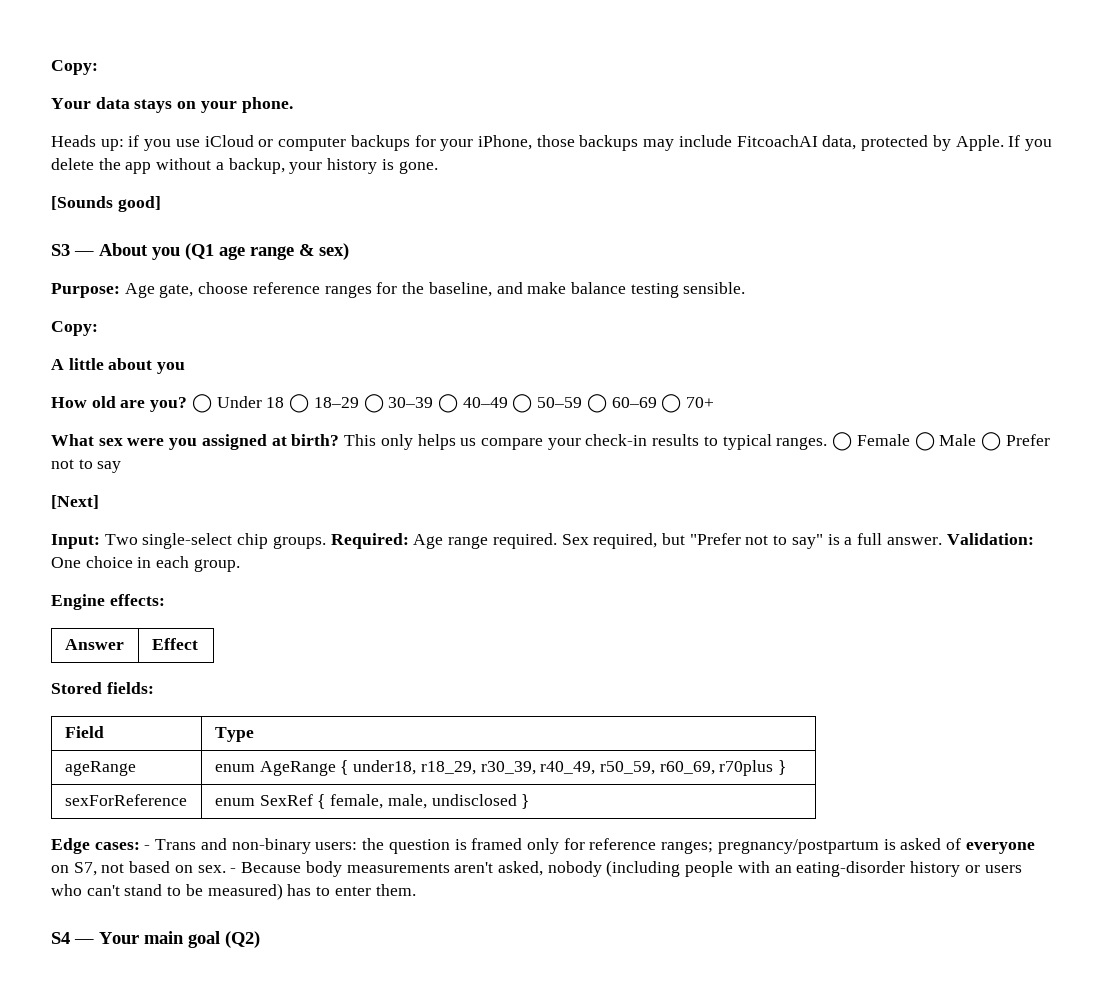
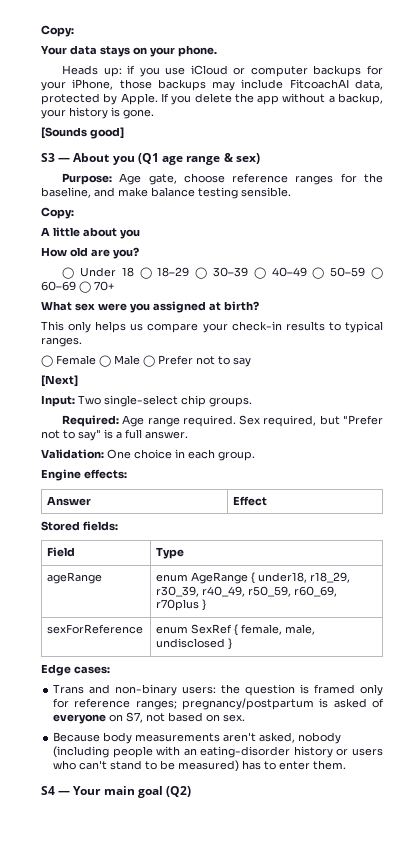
- How old are you? ◯ Under 18 ◯ 18–29 ◯ 30–39 ◯ 40–49 ◯ 50–59 ◯ 60–69 ◯ 70+
+ How old are you?
+ ◯ Under 18 ◯ 18–29 ◯ 30–39 ◯ 40–49 ◯ 50–59 ◯ 60–69 ◯ 70+
- What sex were you assigned at birth? This only helps us compare your check-in results to typical ranges. ◯ Female ◯ Male ◯ Prefer not to say
+ What sex were you assigned at birth?
+ This only helps us compare your check-in results to typical ranges.
+ ◯ Female ◯ Male ◯ Prefer not to say
- Input: Two single-select chip groups. Required: Age range required.
+ Input: Two single-select chip groups.
+ Required: Age range required.
- Sex required, but "Prefer not to say" is a full answer. Validation: One choice in each group.
+ Sex required, but "Prefer not to say" is a full answer.
+ Validation: One choice in each group.
- Edge cases: - Trans and non-binary users: the question is framed only for reference ranges; pregnancy/postpartum is asked of everyone on S7, not based on sex. - Because body measurements aren't asked, nobody (including people with an eating-disorder history or users who can't stand to be measured) has to enter them.
+ Edge cases:
+ Trans and non-binary users: the question is framed only for reference ranges; pregnancy/postpartum is asked of everyone on S7, not based on sex.
+ Because body measurements aren't asked, nobody (including people with an eating-disorder history or users who can't stand to be measured) has to enter them.

